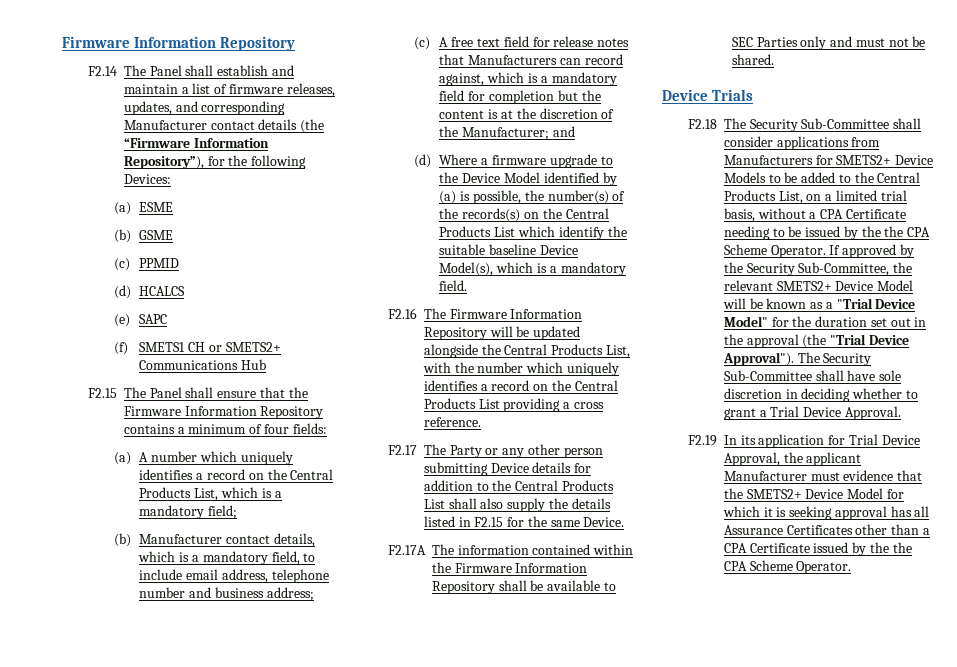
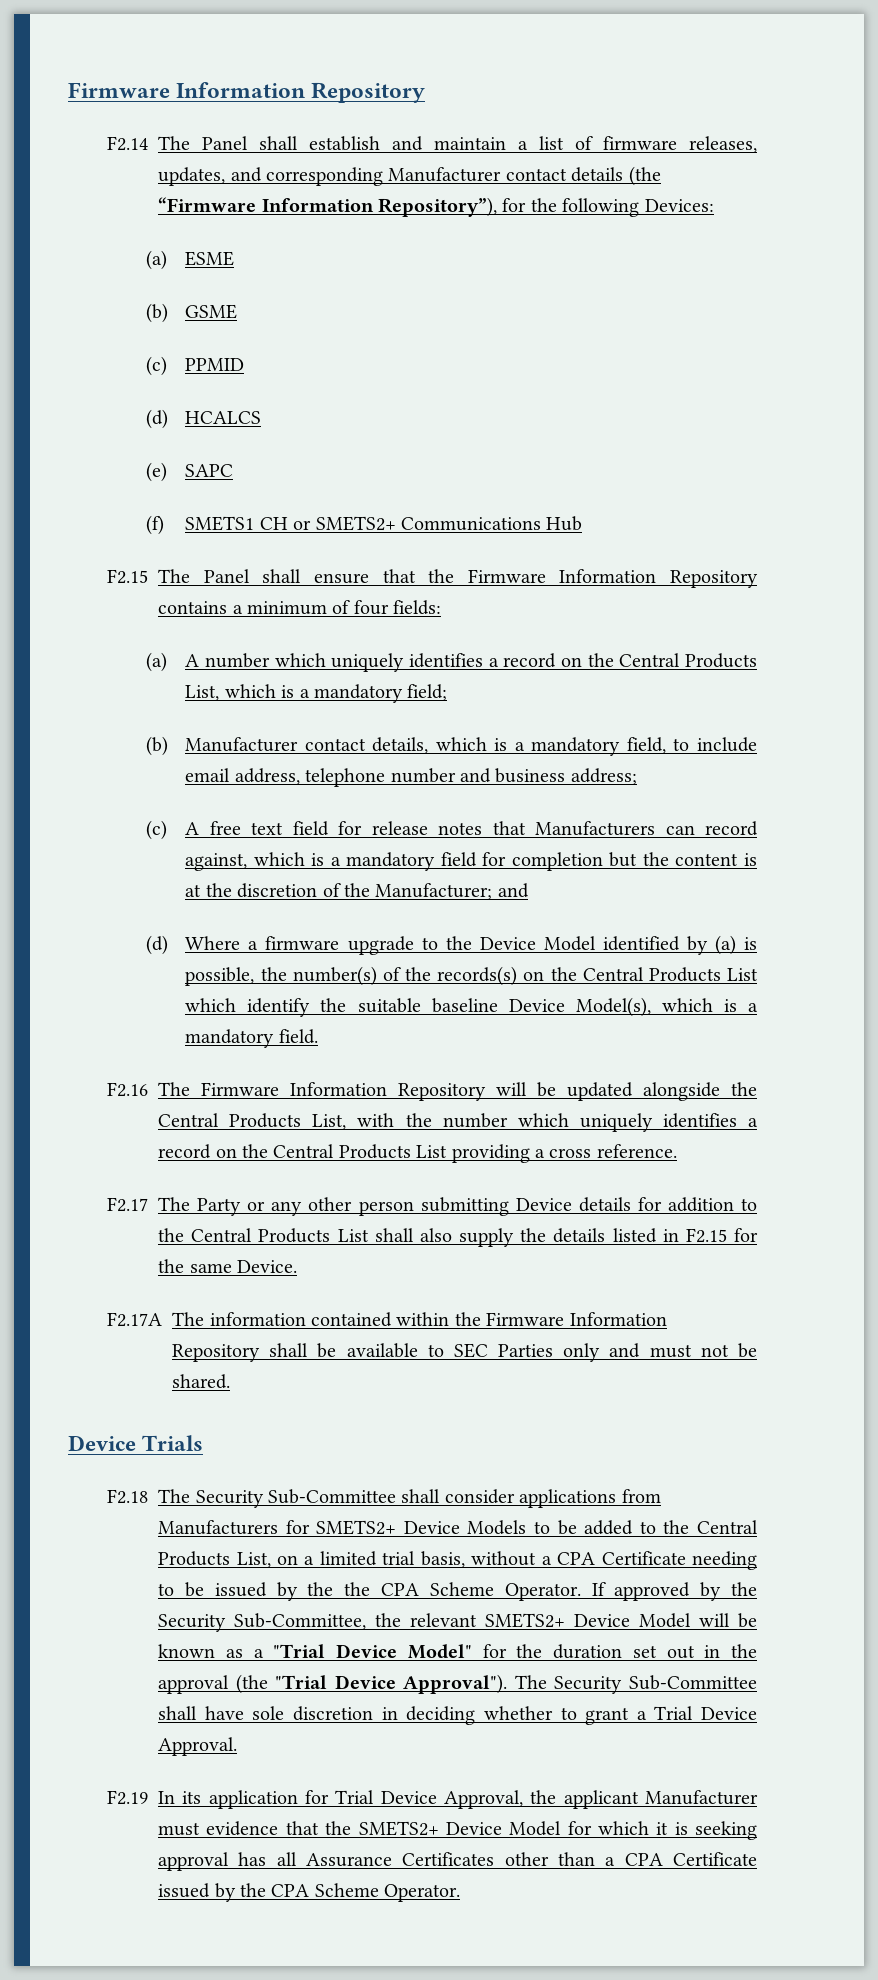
- F2.19 In its application for Trial Device Approval, the applicant Manufacturer must evidence that the SMETS2+ Device Model for which it is seeking approval has all Assurance Certificates other than a CPA Certificate issued by the the CPA Scheme Operator.
+ F2.19 In its application for Trial Device Approval, the applicant Manufacturer must evidence that the SMETS2+ Device Model for which it is seeking approval has all Assurance Certificates other than a CPA Certificate issued by the CPA Scheme Operator.

